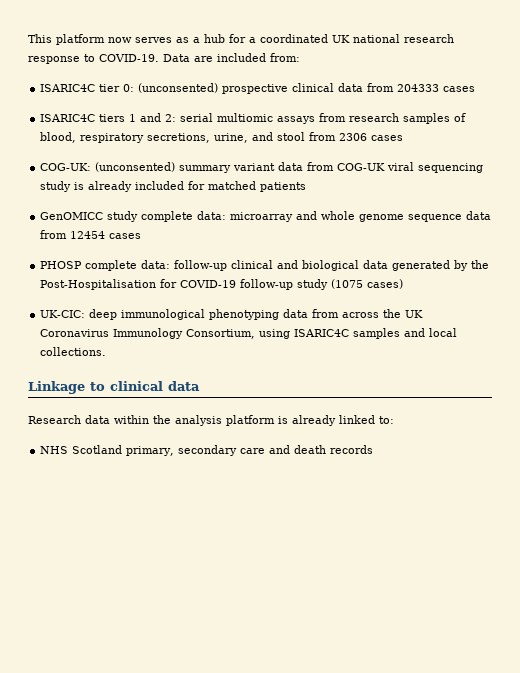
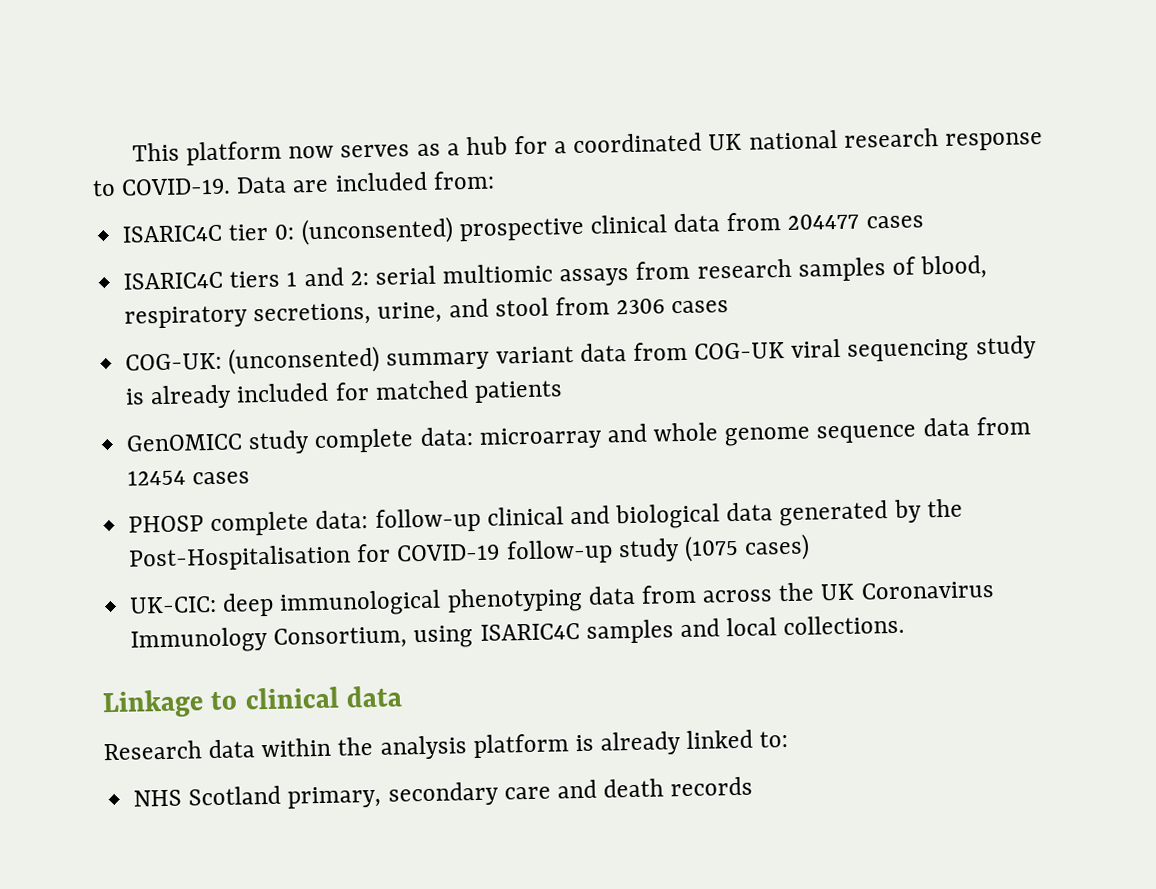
- ISARIC4C tier 0: (unconsented) prospective clinical data from 204333 cases
+ ISARIC4C tier 0: (unconsented) prospective clinical data from 204477 cases

